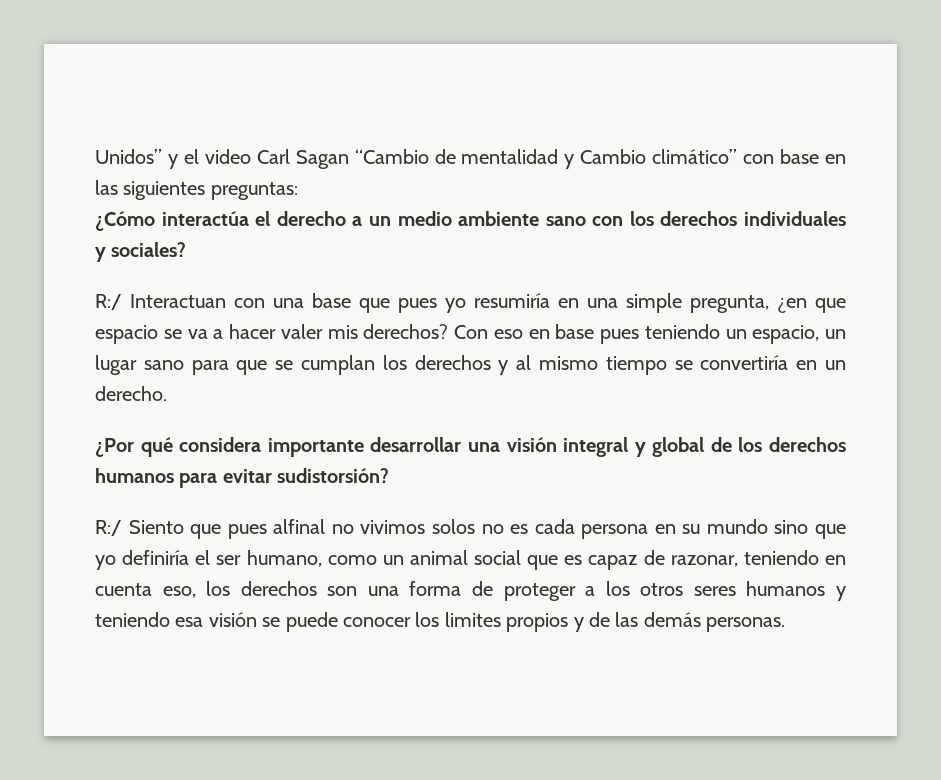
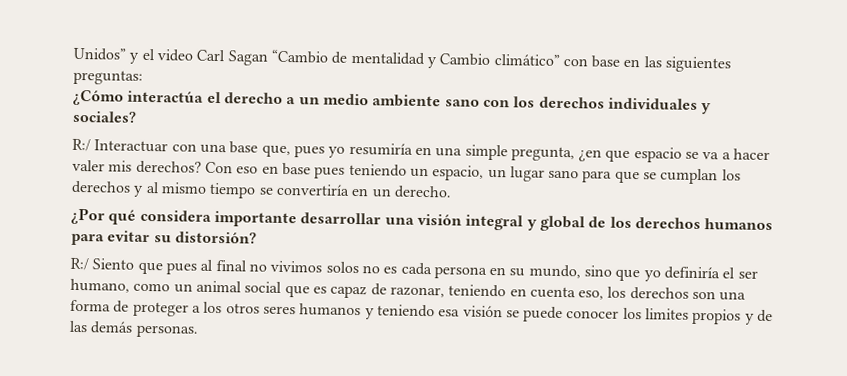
- R:/ Interactuan con una base que pues yo resumiría en una simple pregunta, ¿en que espacio se va a hacer valer mis derechos?
+ R:/ Interactuar con una base que, pues yo resumiría en una simple pregunta, ¿en que espacio se va a hacer valer mis derechos?
- ¿Por qué considera importante desarrollar una visión integral y global de los derechos humanos para evitar sudistorsión?
+ ¿Por qué considera importante desarrollar una visión integral y global de los derechos humanos para evitar su distorsión?
- R:/ Siento que pues alfinal no vivimos solos no es cada persona en su mundo sino que yo definiría el ser humano, como un animal social que es capaz de razonar, teniendo en cuenta eso, los derechos son una forma de proteger a los otros seres humanos y teniendo esa visión se puede conocer los limites propios y de las demás personas.
+ R:/ Siento que pues al final no vivimos solos no es cada persona en su mundo, sino que yo definiría el ser humano, como un animal social que es capaz de razonar, teniendo en cuenta eso, los derechos son una forma de proteger a los otros seres humanos y teniendo esa visión se puede conocer los limites propios y de las demás personas.

